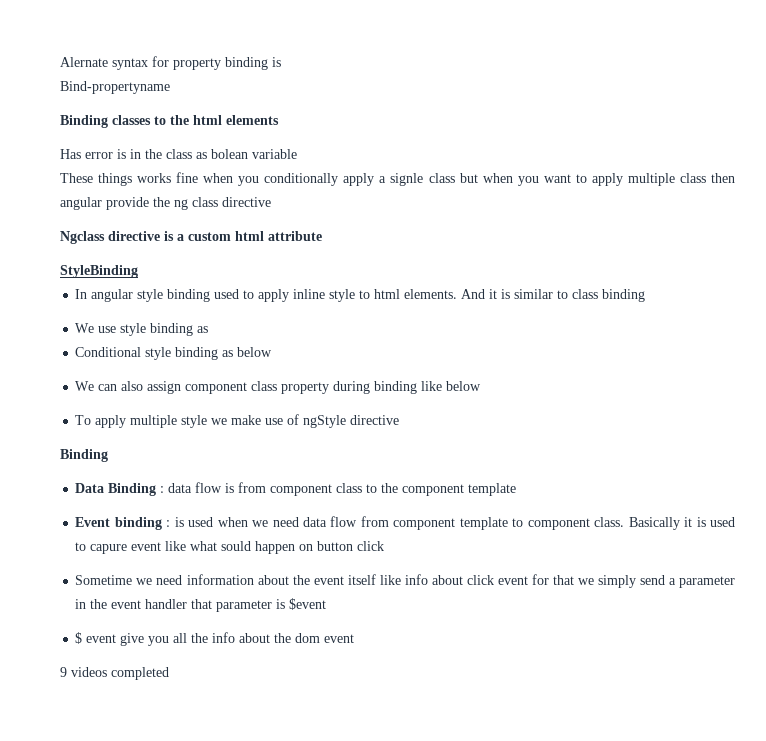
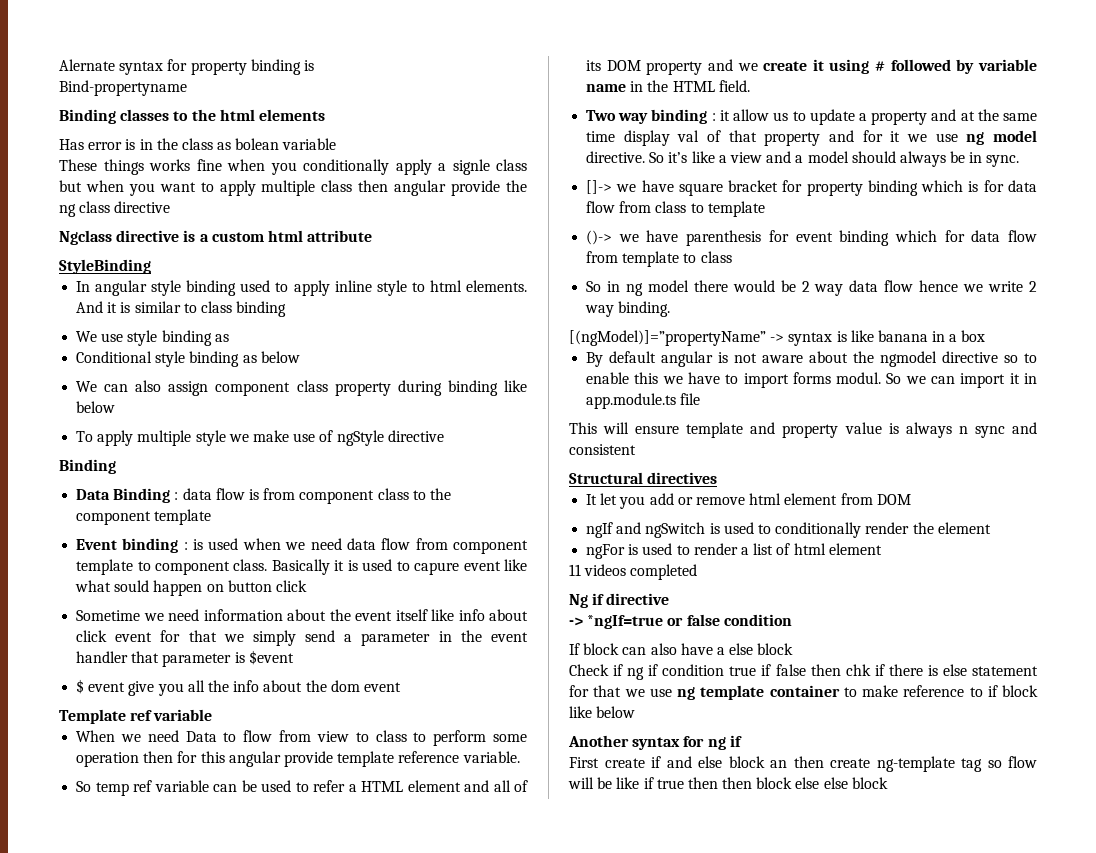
- 9 videos completed
+ Template ref variable
+ When we need Data to flow from view to class to perform some operation then for this angular provide template reference variable.
+ So temp ref variable can be used to refer a HTML element and all of its DOM property and we create it using # followed by variable name in the HTML field.
+ Two way binding : it allow us to update a property and at the same time display val of that property and for it we use ng model directive. So it’s like a view and a model should always be in sync.
+ []-> we have square bracket for property binding which is for data flow from class to template
+ ()-> we have parenthesis for event binding which for data flow from template to class
+ So in ng model there would be 2 way data flow hence we write 2 way binding.
+ [(ngModel)]=”propertyName” -> syntax is like banana in a box
+ By default angular is not aware about the ngmodel directive so to enable this we have to import forms modul. So we can import it in app.module.ts file
+ This will ensure template and property value is always n sync and consistent
+ Structural directives
+ It let you add or remove html element from DOM
+ ngIf and ngSwitch is used to conditionally render the element
+ ngFor is used to render a list of html element
+ 11 videos completed
+ Ng if directive
+ -> *ngIf=true or false condition
+ If block can also have a else block
+ Check if ng if condition true if false then chk if there is else statement for that we use ng template container to make reference to if block like below
+ Another syntax for ng if
+ First create if and else block an then create ng-template tag so flow will be like if true then then block else else block

